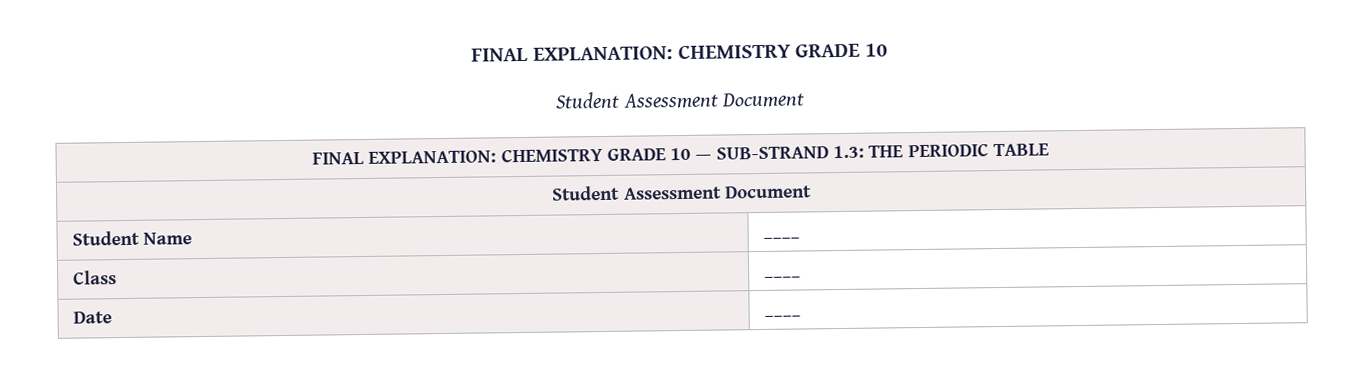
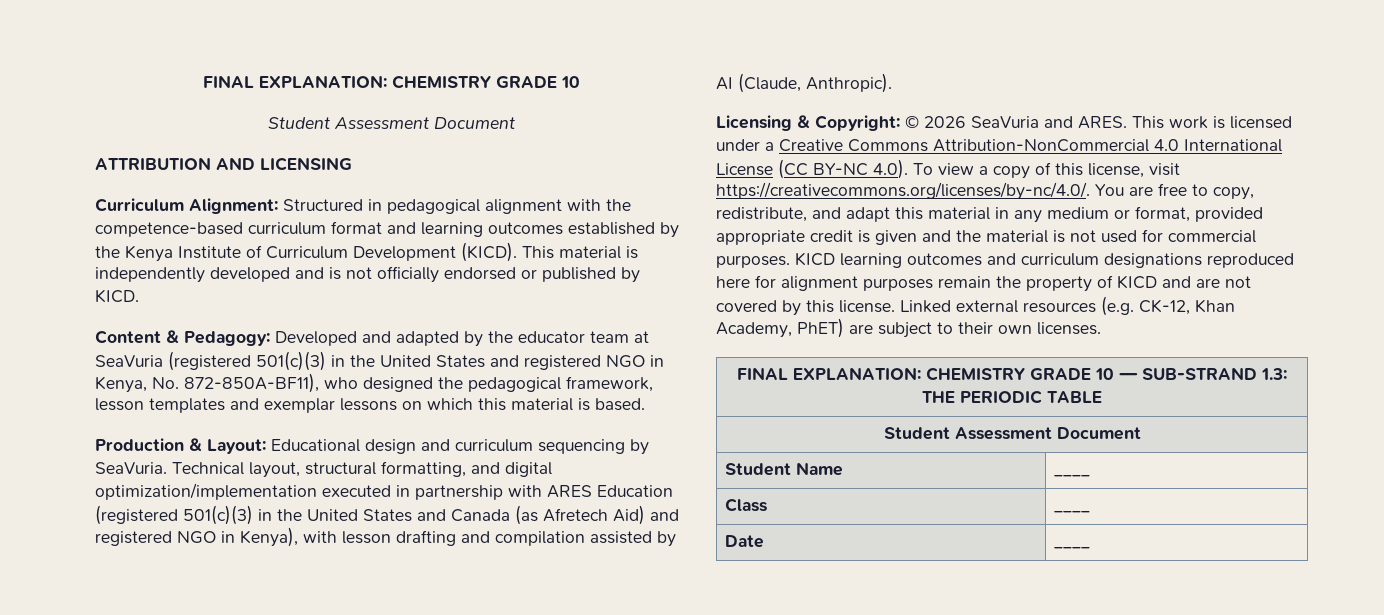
+ ATTRIBUTION AND LICENSING
+ Curriculum Alignment: Structured in pedagogical alignment with the competence-based curriculum format and learning outcomes established by the Kenya Institute of Curriculum Development (KICD). This material is independently developed and is not officially endorsed or published by KICD.
+ Content & Pedagogy: Developed and adapted by the educator team at SeaVuria (registered 501(c)(3) in the United States and registered NGO in Kenya, No. 872-850A-BF11), who designed the pedagogical framework, lesson templates and exemplar lessons on which this material is based.
+ Production & Layout: Educational design and curriculum sequencing by SeaVuria. Technical layout, structural formatting, and digital optimization/implementation executed in partnership with ARES Education (registered 501(c)(3) in the United States and Canada (as Afretech Aid) and registered NGO in Kenya), with lesson drafting and compilation assisted by AI (Claude, Anthropic).
+ Licensing & Copyright: © 2026 SeaVuria and ARES. This work is licensed under a Creative Commons Attribution-NonCommercial 4.0 International License (CC BY-NC 4.0). To view a copy of this license, visit https://creativecommons.org/licenses/by-nc/4.0/. You are free to copy, redistribute, and adapt this material in any medium or format, provided appropriate credit is given and the material is not used for commercial purposes. KICD learning outcomes and curriculum designations reproduced here for alignment purposes remain the property of KICD and are not covered by this license. Linked external resources (e.g. CK-12, Khan Academy, PhET) are subject to their own licenses.

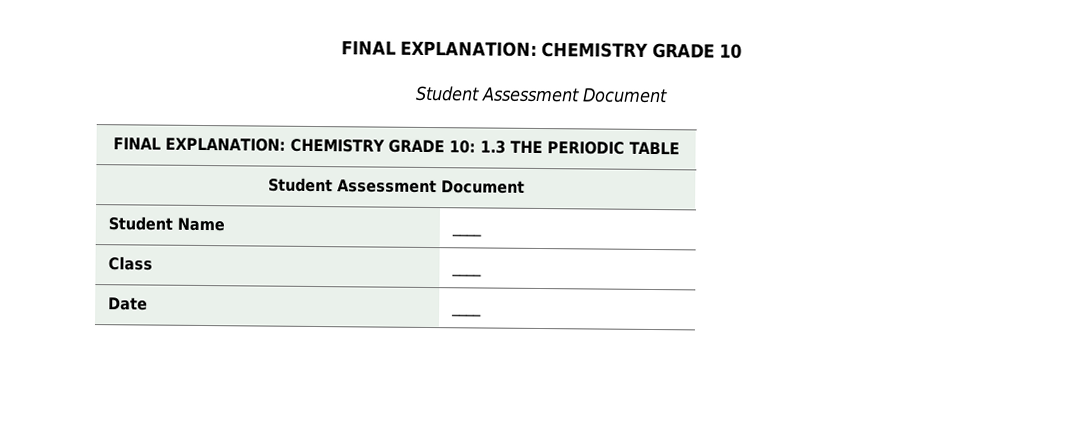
- ATTRIBUTION AND LICENSING
- Curriculum Alignment: Structured in pedagogical alignment with the competence-based curriculum format and learning outcomes established by the Kenya Institute of Curriculum Development (KICD). This material is independently developed and is not officially endorsed or published by KICD.
- Content & Pedagogy: Developed and adapted by the educator team at SeaVuria (registered 501(c)(3) in the United States and registered NGO in Kenya, No. 872-850A-BF11), who designed the pedagogical framework, lesson templates and exemplar lessons on which this material is based.
- Production & Layout: Educational design and curriculum sequencing by SeaVuria. Technical layout, structural formatting, and digital optimization/implementation executed in partnership with ARES Education (registered 501(c)(3) in the United States and Canada (as Afretech Aid) and registered NGO in Kenya), with lesson drafting and compilation assisted by AI (Claude, Anthropic).
- Licensing & Copyright: © 2026 SeaVuria and ARES. This work is licensed under a Creative Commons Attribution-NonCommercial 4.0 International License (CC BY-NC 4.0). To view a copy of this license, visit https://creativecommons.org/licenses/by-nc/4.0/. You are free to copy, redistribute, and adapt this material in any medium or format, provided appropriate credit is given and the material is not used for commercial purposes. KICD learning outcomes and curriculum designations reproduced here for alignment purposes remain the property of KICD and are not covered by this license. Linked external resources (e.g. CK-12, Khan Academy, PhET) are subject to their own licenses.
- FINAL EXPLANATION: CHEMISTRY GRADE 10 — SUB-STRAND 1.3: THE PERIODIC TABLE
+ FINAL EXPLANATION: CHEMISTRY GRADE 10: 1.3 THE PERIODIC TABLE

